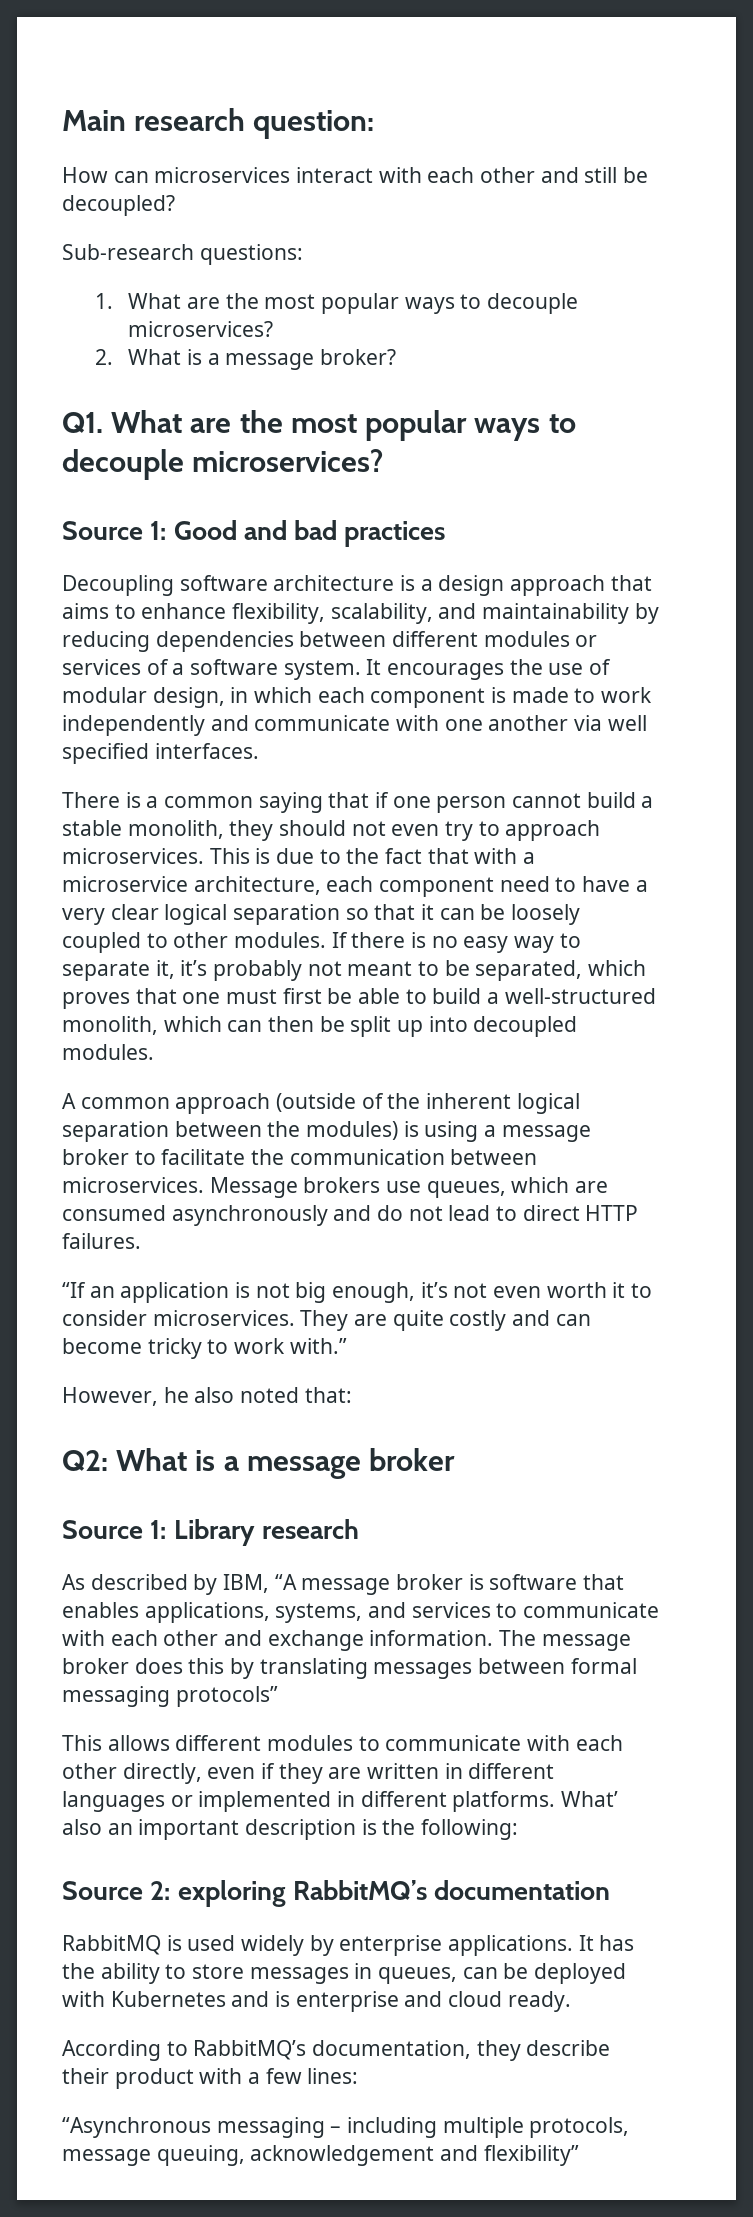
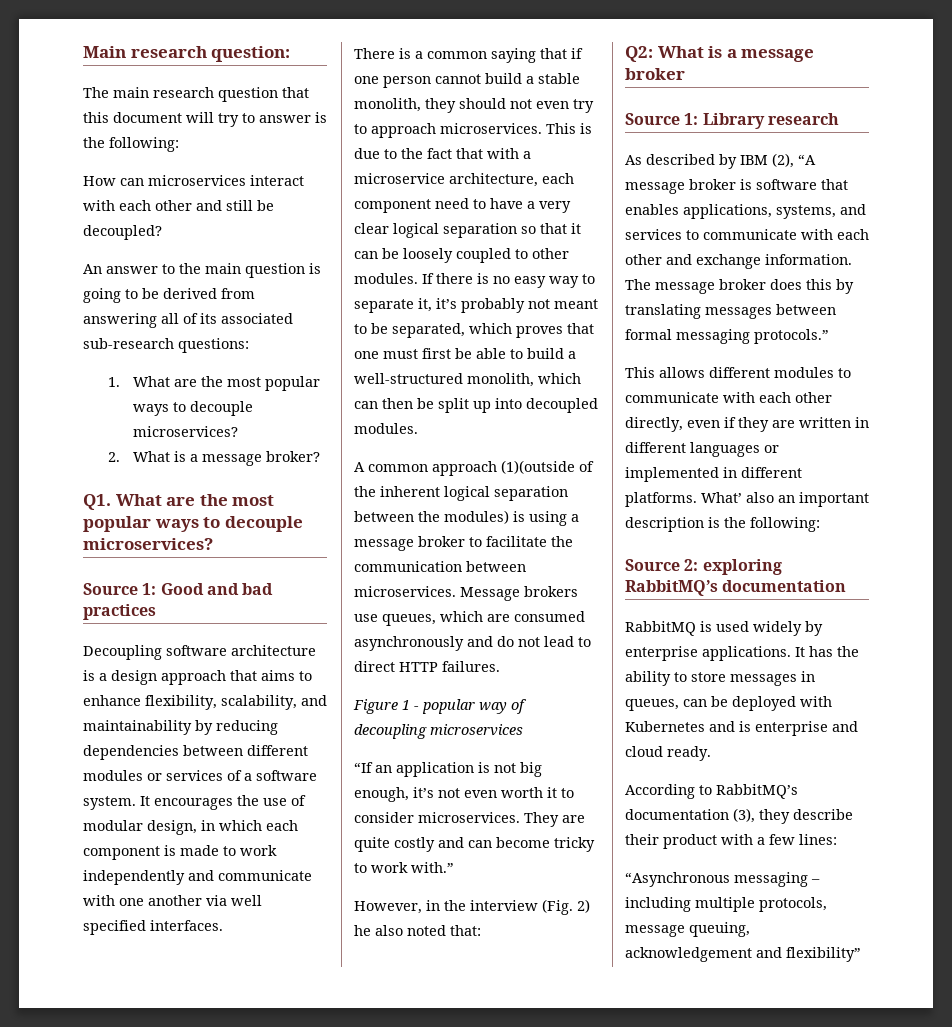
+ The main research question that this document will try to answer is the following:
- Sub-research questions:
+ An answer to the main question is going to be derived from answering all of its associated sub-research questions:
- A common approach (outside of the inherent logical separation between the modules) is using a message broker to facilitate the communication between microservices.
+ A common approach (1)(outside of the inherent logical separation between the modules) is using a message broker to facilitate the communication between microservices.
+ Figure 1 - popular way of decoupling microservices
- However, he also noted that:
+ However, in the interview (Fig. 2) he also noted that:
- As described by IBM, “A message broker is software that enables applications, systems, and services to communicate with each other and exchange information.
+ As described by IBM (2), “A message broker is software that enables applications, systems, and services to communicate with each other and exchange information.
- The message broker does this by translating messages between formal messaging protocols”
+ The message broker does this by translating messages between formal messaging protocols.”
- According to RabbitMQ’s documentation, they describe their product with a few lines:
+ According to RabbitMQ’s documentation (3), they describe their product with a few lines:

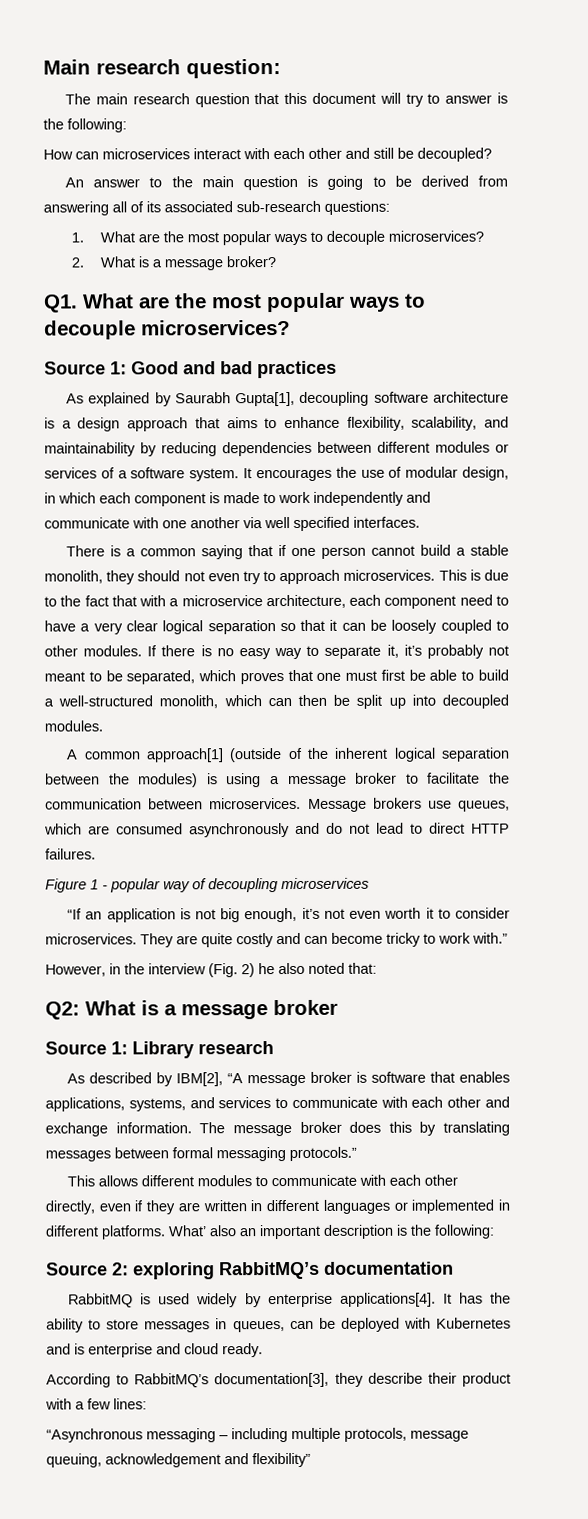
- Decoupling software architecture is a design approach that aims to enhance flexibility, scalability, and maintainability by reducing dependencies between different modules or services of a software system.
+ As explained by Saurabh Gupta[1], decoupling software architecture is a design approach that aims to enhance flexibility, scalability, and maintainability by reducing dependencies between different modules or services of a software system.
- A common approach (1)(outside of the inherent logical separation between the modules) is using a message broker to facilitate the communication between microservices.
+ A common approach[1] (outside of the inherent logical separation between the modules) is using a message broker to facilitate the communication between microservices.
- As described by IBM (2), “A message broker is software that enables applications, systems, and services to communicate with each other and exchange information.
+ As described by IBM[2], “A message broker is software that enables applications, systems, and services to communicate with each other and exchange information.
- RabbitMQ is used widely by enterprise applications.
+ RabbitMQ is used widely by enterprise applications[4].
- According to RabbitMQ’s documentation (3), they describe their product with a few lines:
+ According to RabbitMQ’s documentation[3], they describe their product with a few lines:

